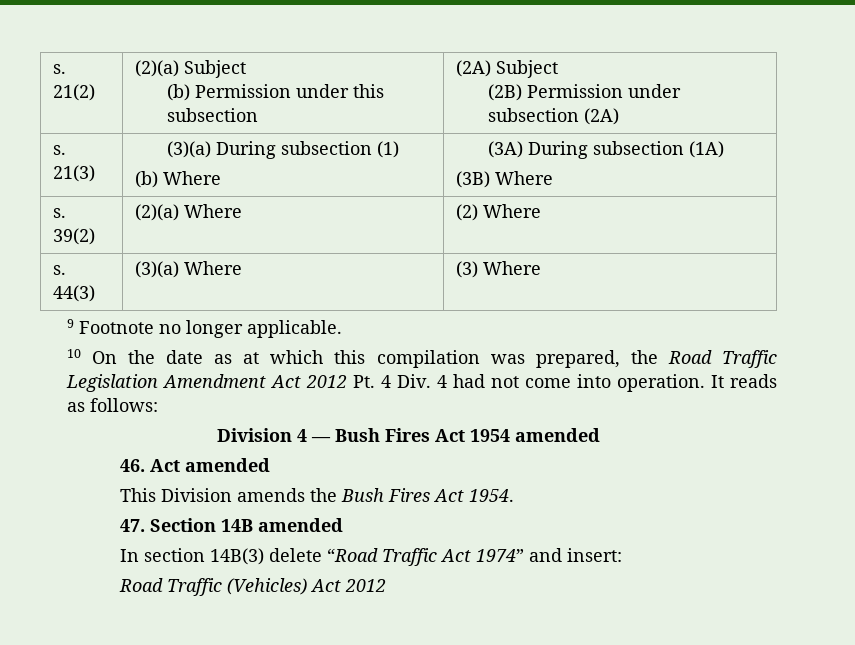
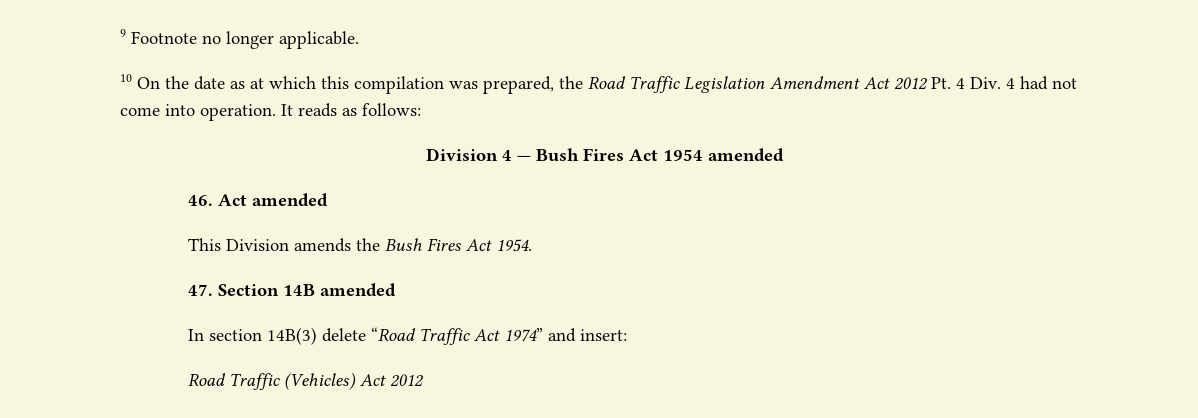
- s. 21(2) | (2)(a) Subject
- (b) Permission under this subsection | (2A) Subject
- (2B) Permission under subsection (2A)
- s. 21(3) | (3)(a) During subsection (1)
- (b) Where | (3A) During subsection (1A)
- (3B) Where
- s. 39(2) | (2)(a) Where | (2) Where
- s. 44(3) | (3)(a) Where | (3) Where

